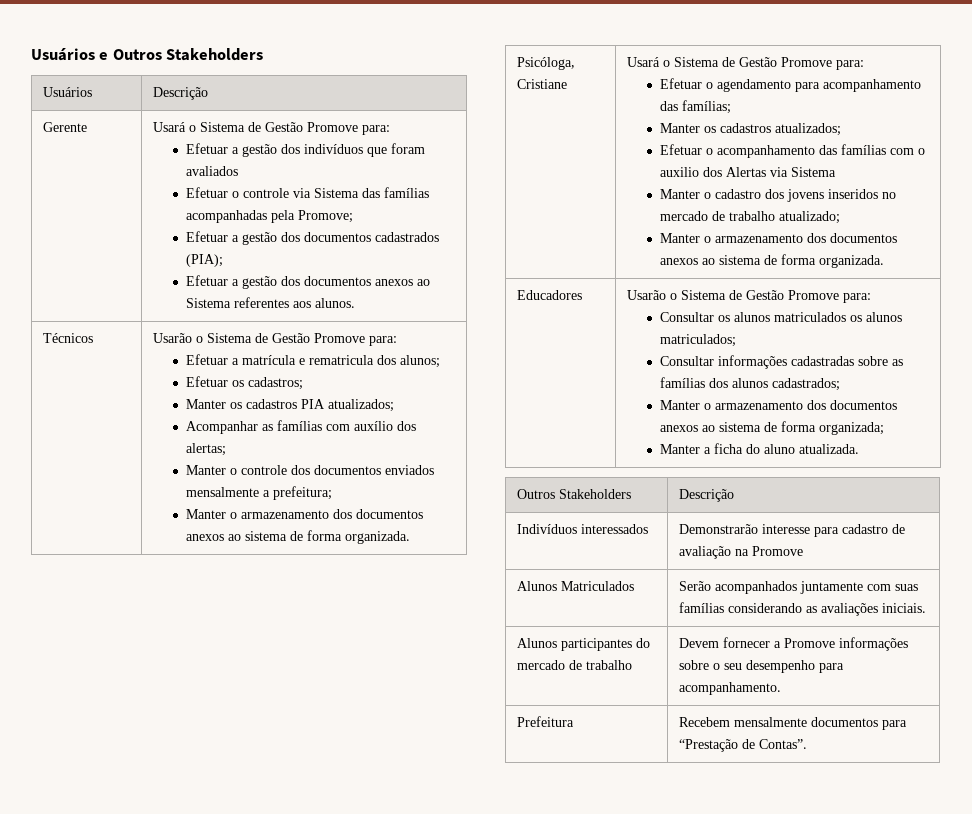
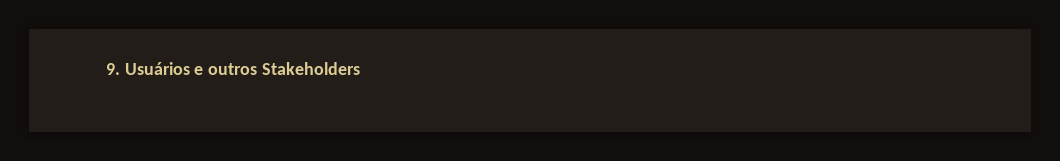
- Usuários e Outros Stakeholders
- Usuários | Descrição
- Gerente | Usará o Sistema de Gestão Promove para:
- Efetuar a gestão dos indivíduos que foram avaliados
- Efetuar o controle via Sistema das famílias acompanhadas pela Promove;
- Efetuar a gestão dos documentos cadastrados (PIA);
- Efetuar a gestão dos documentos anexos ao Sistema referentes aos alunos.
- Técnicos | Usarão o Sistema de Gestão Promove para:
- Efetuar a matrícula e rematricula dos alunos;
- Efetuar os cadastros;
- Manter os cadastros PIA atualizados;
- Acompanhar as famílias com auxílio dos alertas;
- Manter o controle dos documentos enviados mensalmente a prefeitura;
- Manter o armazenamento dos documentos anexos ao sistema de forma organizada.
- Psicóloga, Cristiane | Usará o Sistema de Gestão Promove para:
- Efetuar o agendamento para acompanhamento das famílias;
- Manter os cadastros atualizados;
- Efetuar o acompanhamento das famílias com o auxilio dos Alertas via Sistema
- Manter o cadastro dos jovens inseridos no mercado de trabalho atualizado;
- Manter o armazenamento dos documentos anexos ao sistema de forma organizada.
- Educadores | Usarão o Sistema de Gestão Promove para:
- Consultar os alunos matriculados os alunos matriculados;
- Consultar informações cadastradas sobre as famílias dos alunos cadastrados;
- Manter o armazenamento dos documentos anexos ao sistema de forma organizada;
- Manter a ficha do aluno atualizada.
- Outros Stakeholders | Descrição
- Indivíduos interessados | Demonstrarão interesse para cadastro de avaliação na Promove
- Alunos Matriculados | Serão acompanhados juntamente com suas famílias considerando as avaliações iniciais.
- Alunos participantes do mercado de trabalho | Devem fornecer a Promove informações sobre o seu desempenho para acompanhamento.
- Prefeitura | Recebem mensalmente documentos para “Prestação de Contas”.
+ 9. Usuários e outros Stakeholders

